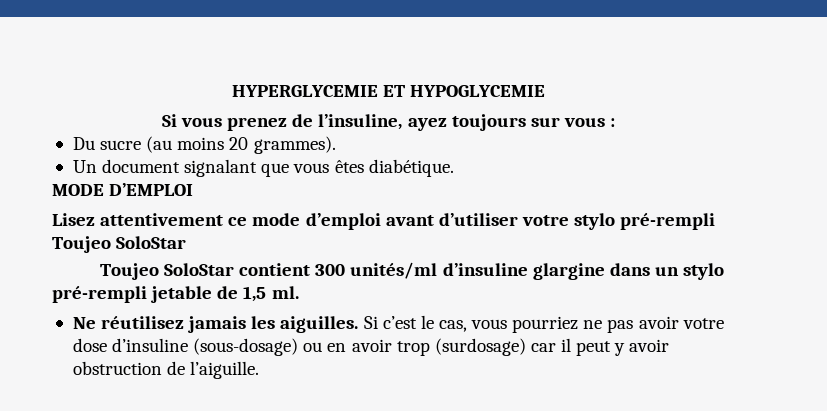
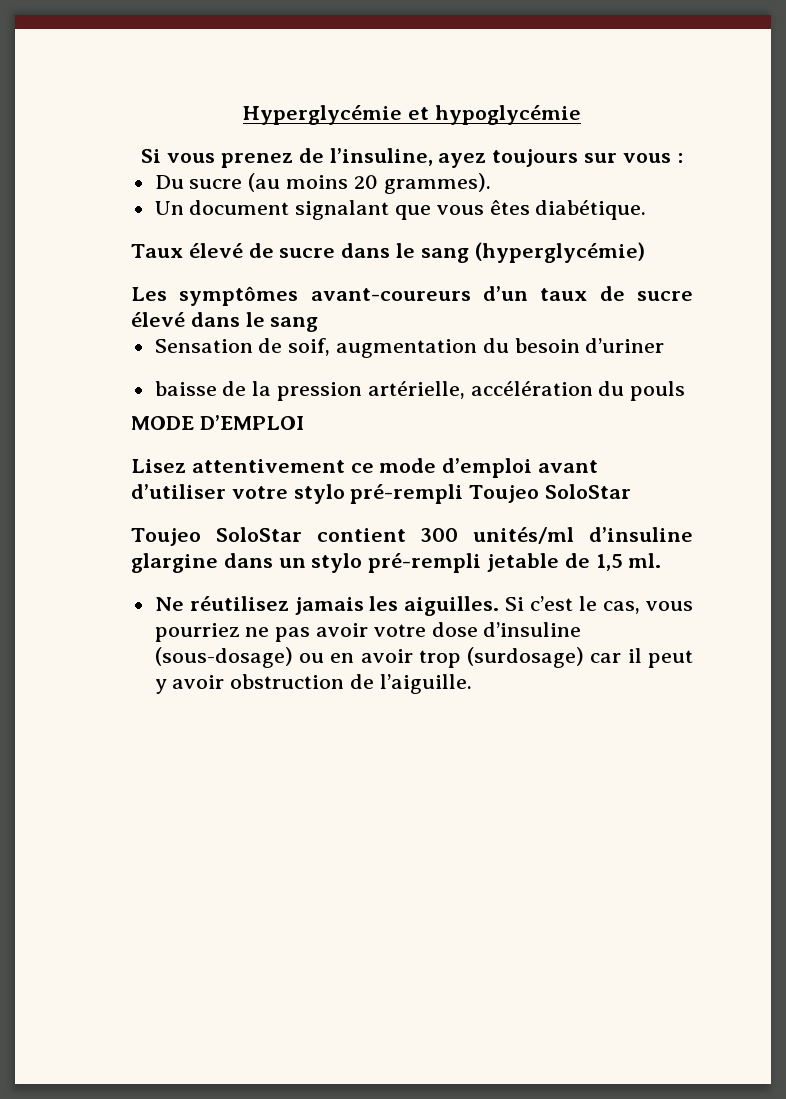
- HYPERGLYCEMIE ET HYPOGLYCEMIE
+ Hyperglycémie et hypoglycémie
+ Taux élevé de sucre dans le sang (hyperglycémie)
+ Les symptômes avant-coureurs d’un taux de sucre élevé dans le sang
+ Sensation de soif, augmentation du besoin d’uriner
+ baisse de la pression artérielle, accélération du pouls

